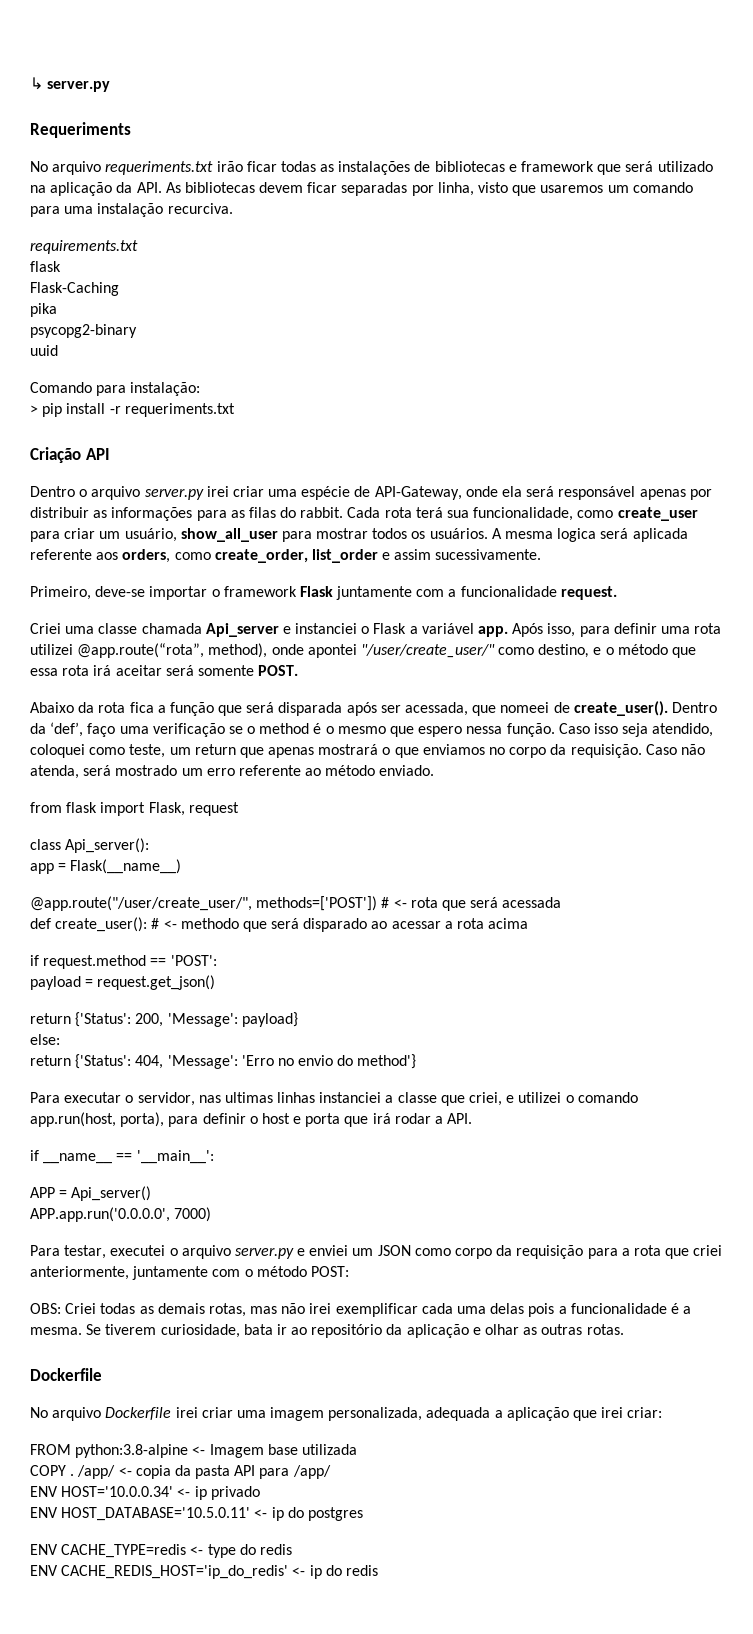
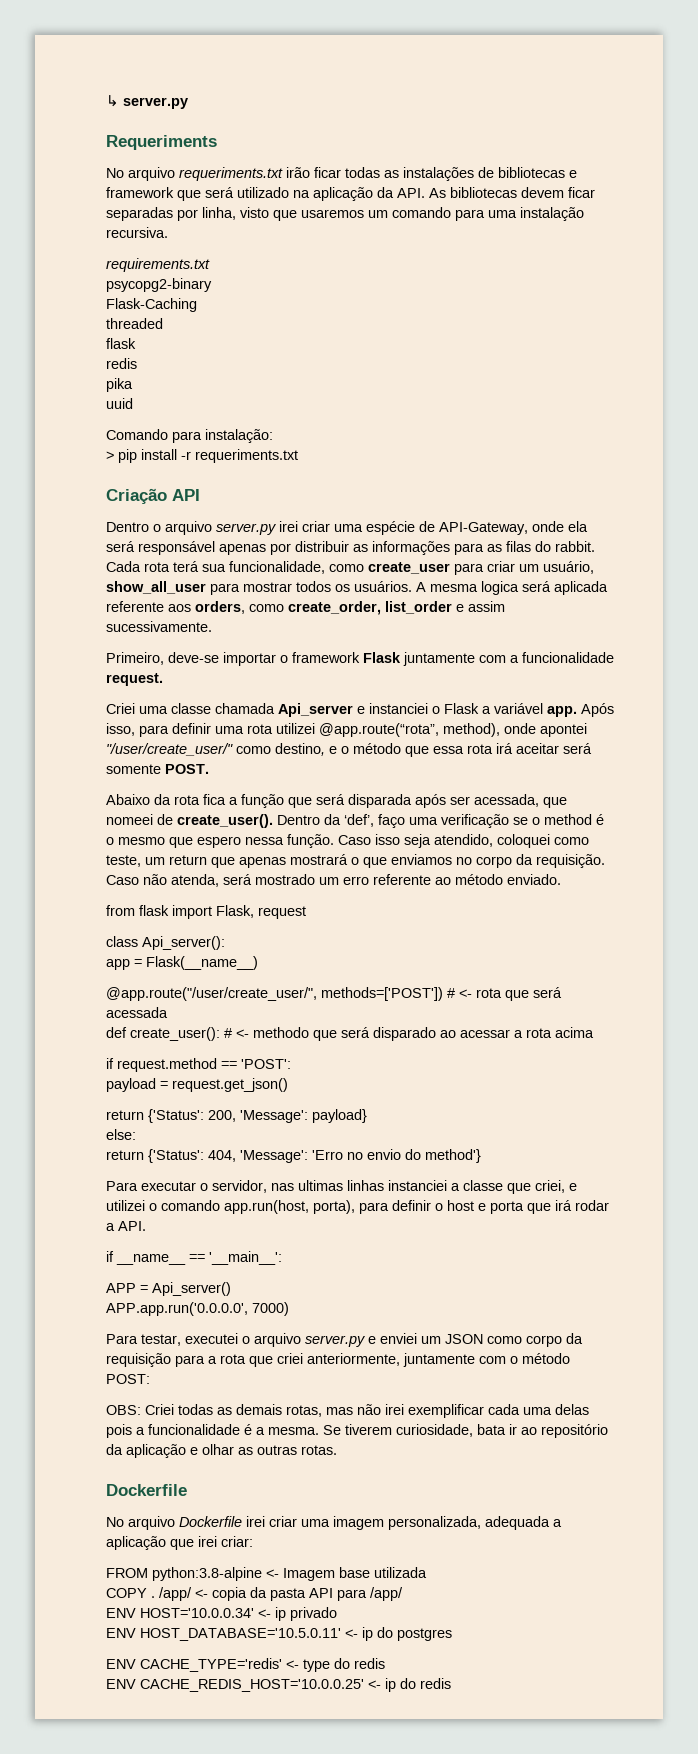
- No arquivo requeriments.txt irão ficar todas as instalações de bibliotecas e framework que será utilizado na aplicação da API. As bibliotecas devem ficar separadas por linha, visto que usaremos um comando para uma instalação recurciva.
+ No arquivo requeriments.txt irão ficar todas as instalações de bibliotecas e framework que será utilizado na aplicação da API. As bibliotecas devem ficar separadas por linha, visto que usaremos um comando para uma instalação recursiva.
  requirements.txt
- flask
+ psycopg2-binary
+ threaded
+ flask
+ redis
- psycopg2-binary
- ENV CACHE_TYPE=redis <- type do redis
+ ENV CACHE_TYPE='redis' <- type do redis
- ENV CACHE_REDIS_HOST='ip_do_redis' <- ip do redis
+ ENV CACHE_REDIS_HOST='10.0.0.25' <- ip do redis

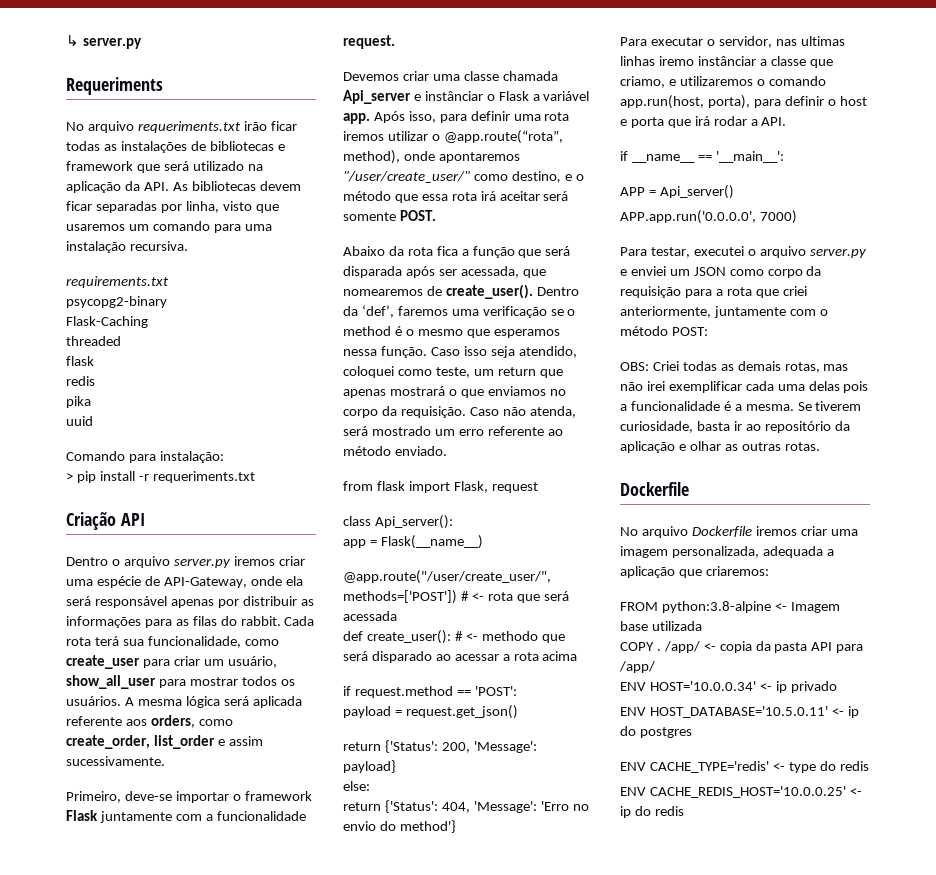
- Dentro o arquivo server.py irei criar uma espécie de API-Gateway, onde ela será responsável apenas por distribuir as informações para as filas do rabbit.
+ Dentro o arquivo server.py iremos criar uma espécie de API-Gateway, onde ela será responsável apenas por distribuir as informações para as filas do rabbit.
- A mesma logica será aplicada referente aos orders, como create_order, list_order e assim sucessivamente.
+ A mesma lógica será aplicada referente aos orders, como create_order, list_order e assim sucessivamente.
- Criei uma classe chamada Api_server e instanciei o Flask a variável app.
+ Devemos criar uma classe chamada Api_server e instânciar o Flask a variável app.
- Após isso, para definir uma rota utilizei @app.route(“rota”, method), onde apontei "/user/create_user/" como destino, e o método que essa rota irá aceitar será somente POST.
+ Após isso, para definir uma rota iremos utilizar o @app.route(“rota”, method), onde apontaremos "/user/create_user/" como destino, e o método que essa rota irá aceitar será somente POST.
- Abaixo da rota fica a função que será disparada após ser acessada, que nomeei de create_user().
+ Abaixo da rota fica a função que será disparada após ser acessada, que nomearemos de create_user().
- Dentro da ‘def’, faço uma verificação se o method é o mesmo que espero nessa função.
+ Dentro da ‘def’, faremos uma verificação se o method é o mesmo que esperamos nessa função.
- Para executar o servidor, nas ultimas linhas instanciei a classe que criei, e utilizei o comando app.run(host, porta), para definir o host e porta que irá rodar a API.
+ Para executar o servidor, nas ultimas linhas iremo instânciar a classe que criamo, e utilizaremos o comando app.run(host, porta), para definir o host e porta que irá rodar a API.
- Se tiverem curiosidade, bata ir ao repositório da aplicação e olhar as outras rotas.
+ Se tiverem curiosidade, basta ir ao repositório da aplicação e olhar as outras rotas.
- No arquivo Dockerfile irei criar uma imagem personalizada, adequada a aplicação que irei criar:
+ No arquivo Dockerfile iremos criar uma imagem personalizada, adequada a aplicação que criaremos:

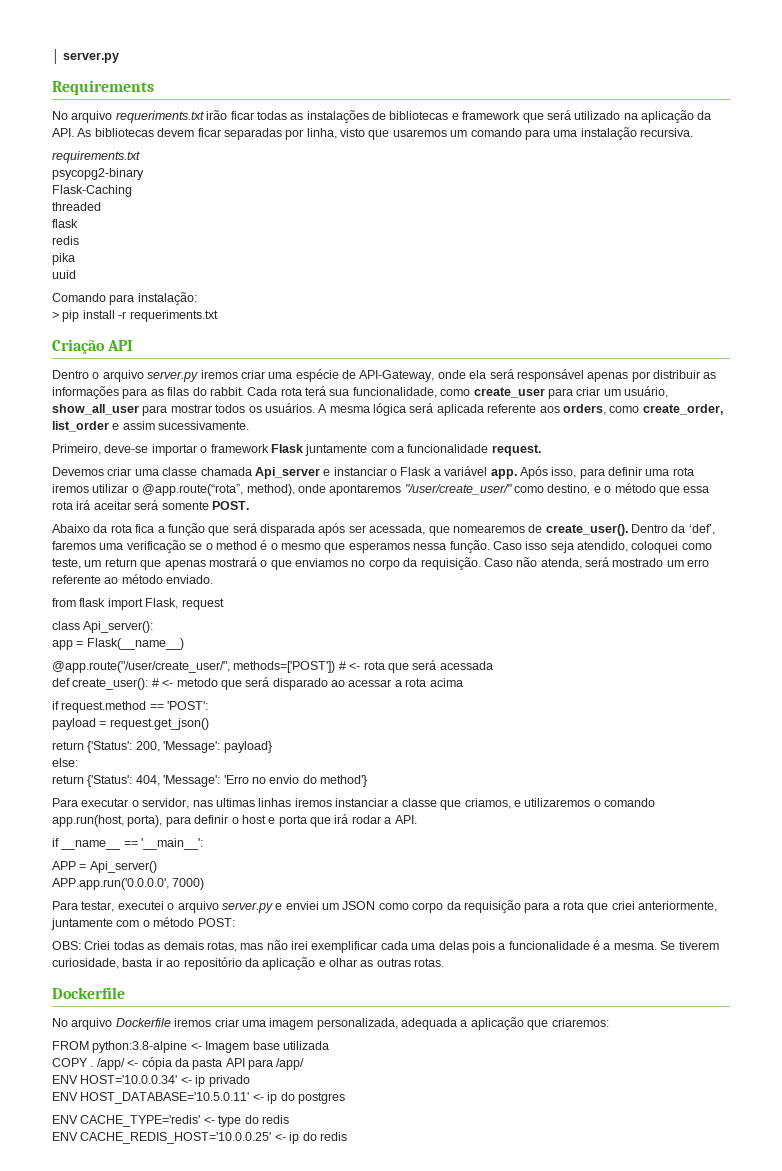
- ↳ server.py
+ │ server.py
- Requeriments
+ Requirements
- Devemos criar uma classe chamada Api_server e instânciar o Flask a variável app.
+ Devemos criar uma classe chamada Api_server e instanciar o Flask a variável app.
- def create_user(): # <- methodo que será disparado ao acessar a rota acima
+ def create_user(): # <- metodo que será disparado ao acessar a rota acima
- Para executar o servidor, nas ultimas linhas iremo instânciar a classe que criamo, e utilizaremos o comando app.run(host, porta), para definir o host e porta que irá rodar a API.
+ Para executar o servidor, nas ultimas linhas iremos instanciar a classe que criamos, e utilizaremos o comando app.run(host, porta), para definir o host e porta que irá rodar a API.
- /app/ <- copia da pasta API para /app/
+ /app/ <- cópia da pasta API para /app/

